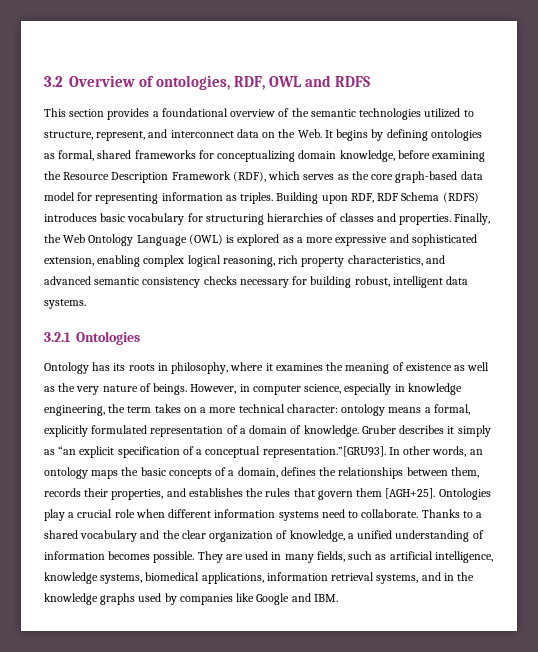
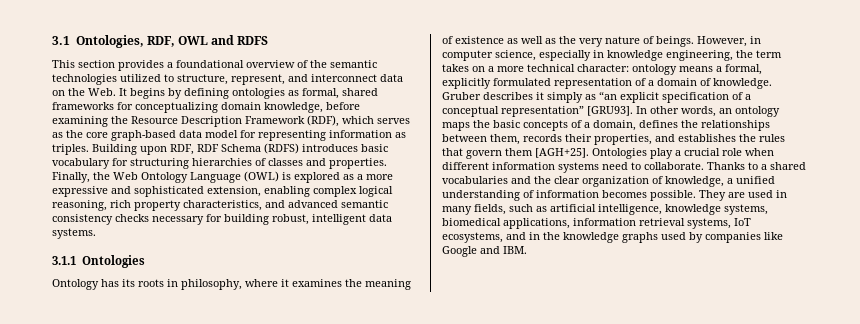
- 3.2 Overview of ontologies, RDF, OWL and RDFS
+ 3.1 Ontologies, RDF, OWL and RDFS
- 3.2.1 Ontologies
+ 3.1.1 Ontologies
- Gruber describes it simply as “an explicit specification of a conceptual representation.”[GRU93]. In other words, an ontology maps the basic concepts of a domain, defines the relationships between them, records their properties, and establishes the rules that govern them [AGH+25].
+ Gruber describes it simply as “an explicit specification of a conceptual representation” [GRU93]. In other words, an ontology maps the basic concepts of a domain, defines the relationships between them, records their properties, and establishes the rules that govern them [AGH+25].
- Thanks to a shared vocabulary and the clear organization of knowledge, a unified understanding of information becomes possible.
+ Thanks to a shared vocabularies and the clear organization of knowledge, a unified understanding of information becomes possible.
- They are used in many fields, such as artificial intelligence, knowledge systems, biomedical applications, information retrieval systems, and in the knowledge graphs used by companies like Google and IBM.
+ They are used in many fields, such as artificial intelligence, knowledge systems, biomedical applications, information retrieval systems, IoT ecosystems, and in the knowledge graphs used by companies like Google and IBM.

